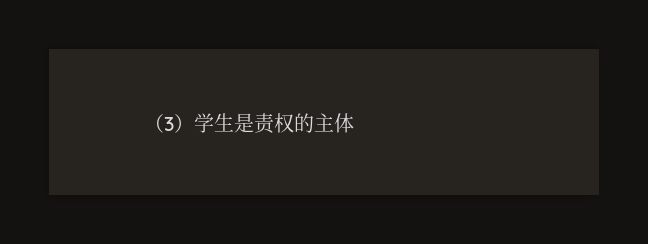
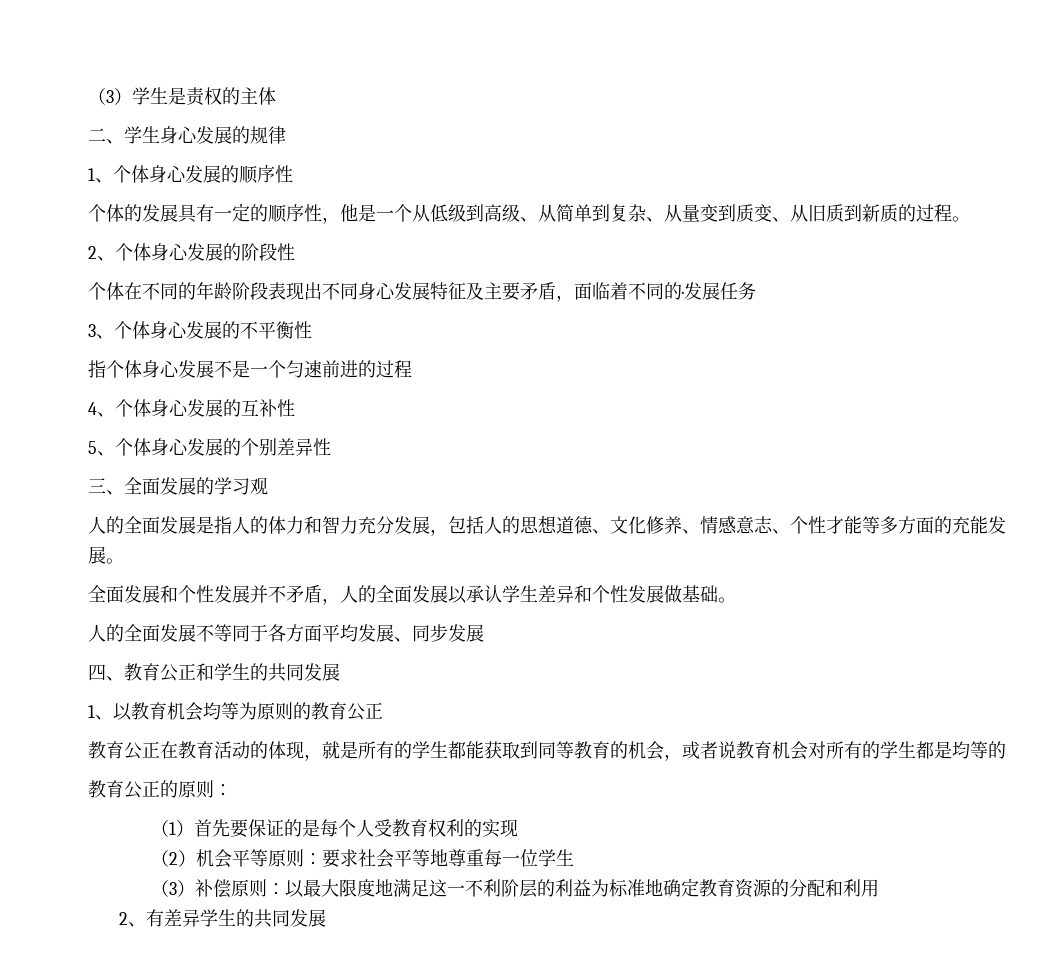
+ 二、学生身心发展的规律
+ 1、个体身心发展的顺序性
+ 个体的发展具有一定的顺序性，他是一个从低级到高级、从简单到复杂、从量变到质变、从旧质到新质的过程。
+ 2、个体身心发展的阶段性
+ 个体在不同的年龄阶段表现出不同身心发展特征及主要矛盾，面临着不同的·发展任务
+ 3、个体身心发展的不平衡性
+ 指个体身心发展不是一个匀速前进的过程
+ 4、个体身心发展的互补性
+ 5、个体身心发展的个别差异性
+ 三、全面发展的学习观
+ 人的全面发展是指人的体力和智力充分发展，包括人的思想道德、文化修养、情感意志、个性才能等多方面的充能发展。
+ 全面发展和个性发展并不矛盾，人的全面发展以承认学生差异和个性发展做基础。
+ 人的全面发展不等同于各方面平均发展、同步发展
+ 四、教育公正和学生的共同发展
+ 1、以教育机会均等为原则的教育公正
+ 教育公正在教育活动的体现，就是所有的学生都能获取到同等教育的机会，或者说教育机会对所有的学生都是均等的
+ 教育公正的原则：
+ （1）首先要保证的是每个人受教育权利的实现
+ （2）机会平等原则：要求社会平等地尊重每一位学生
+ （3）补偿原则：以最大限度地满足这一不利阶层的利益为标准地确定教育资源的分配和利用
+ 2、有差异学生的共同发展

